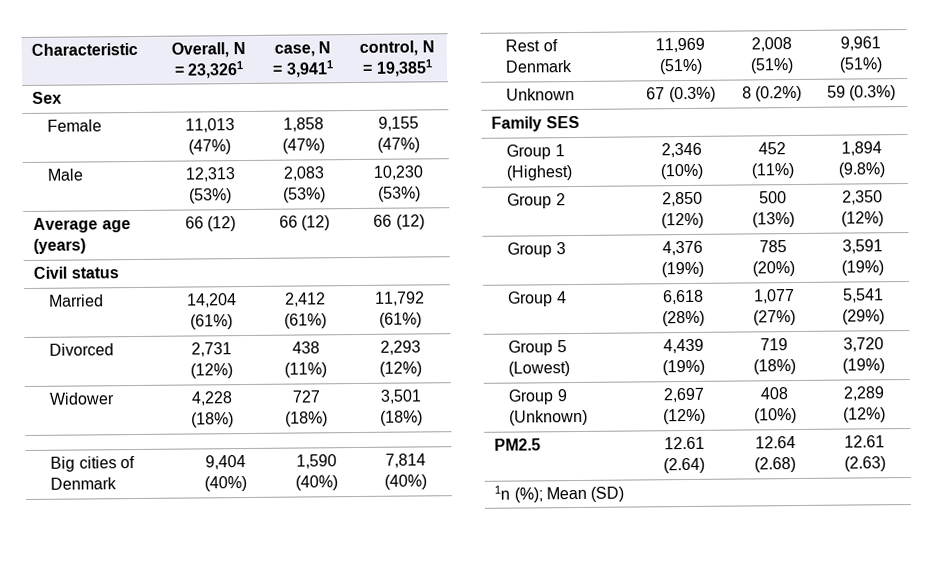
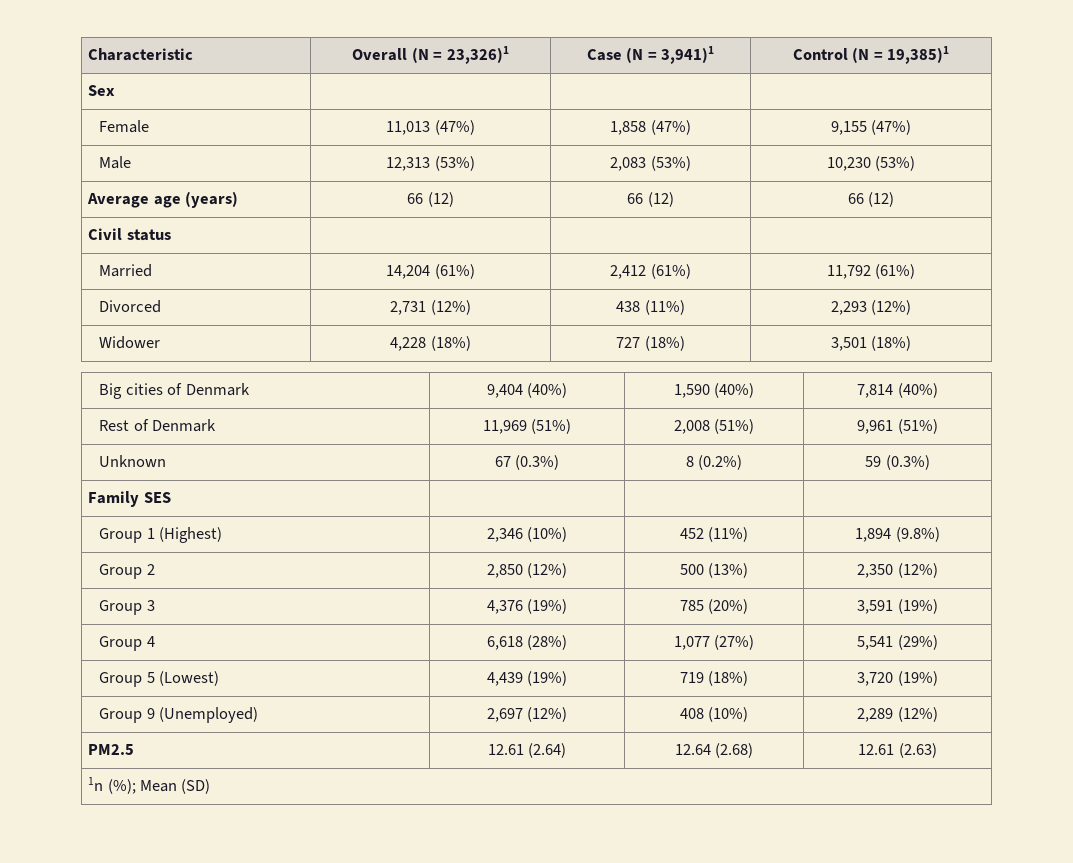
- Characteristic | Overall, N = 23,3261 | case, N = 3,9411 | control, N = 19,3851
+ Characteristic | Overall (N = 23,326)1 | Case (N = 3,941)1 | Control (N = 19,385)1
- Group 9 (Unknown) | 2,697 (12%) | 408 (10%) | 2,289 (12%)
+ Group 9 (Unemployed) | 2,697 (12%) | 408 (10%) | 2,289 (12%)

